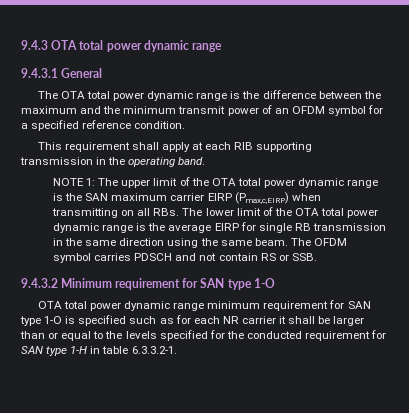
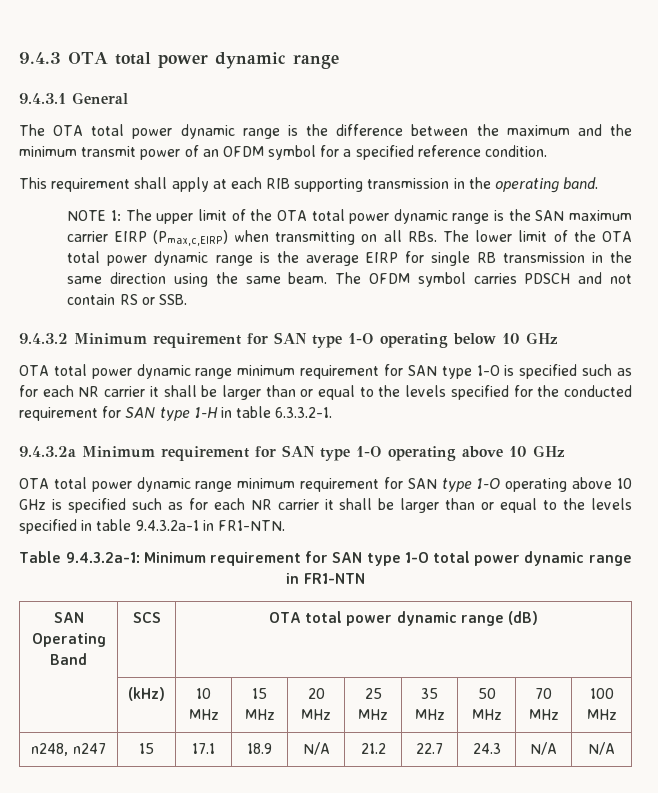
- 9.4.3.2 Minimum requirement for SAN type 1-O
+ 9.4.3.2 Minimum requirement for SAN type 1-O operating below 10 GHz
+ 9.4.3.2a Minimum requirement for SAN type 1-O operating above 10 GHz
+ OTA total power dynamic range minimum requirement for SAN type 1-O operating above 10 GHz is specified such as for each NR carrier it shall be larger than or equal to the levels specified in table 9.4.3.2a-1 in FR1-NTN.
+ Table 9.4.3.2a-1: Minimum requirement for SAN type 1-O total power dynamic range in FR1-NTN
+ SAN Operating Band | SCS | OTA total power dynamic range (dB)
+ | (kHz) | 10 MHz | 15 MHz | 20 MHz | 25 MHz | 35 MHz | 50 MHz | 70 MHz | 100 MHz
+ n248, n247 | 15 | 17.1 | 18.9 | N/A | 21.2 | 22.7 | 24.3 | N/A | N/A

